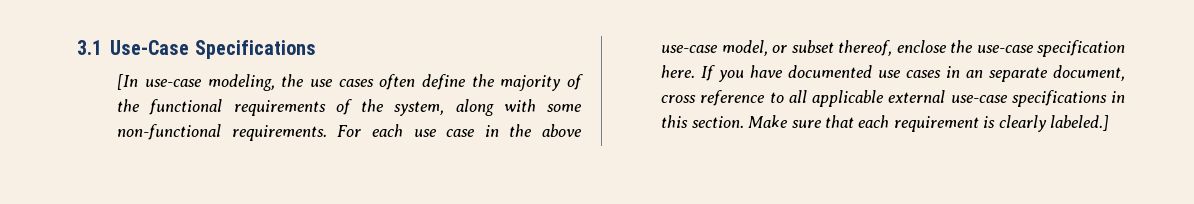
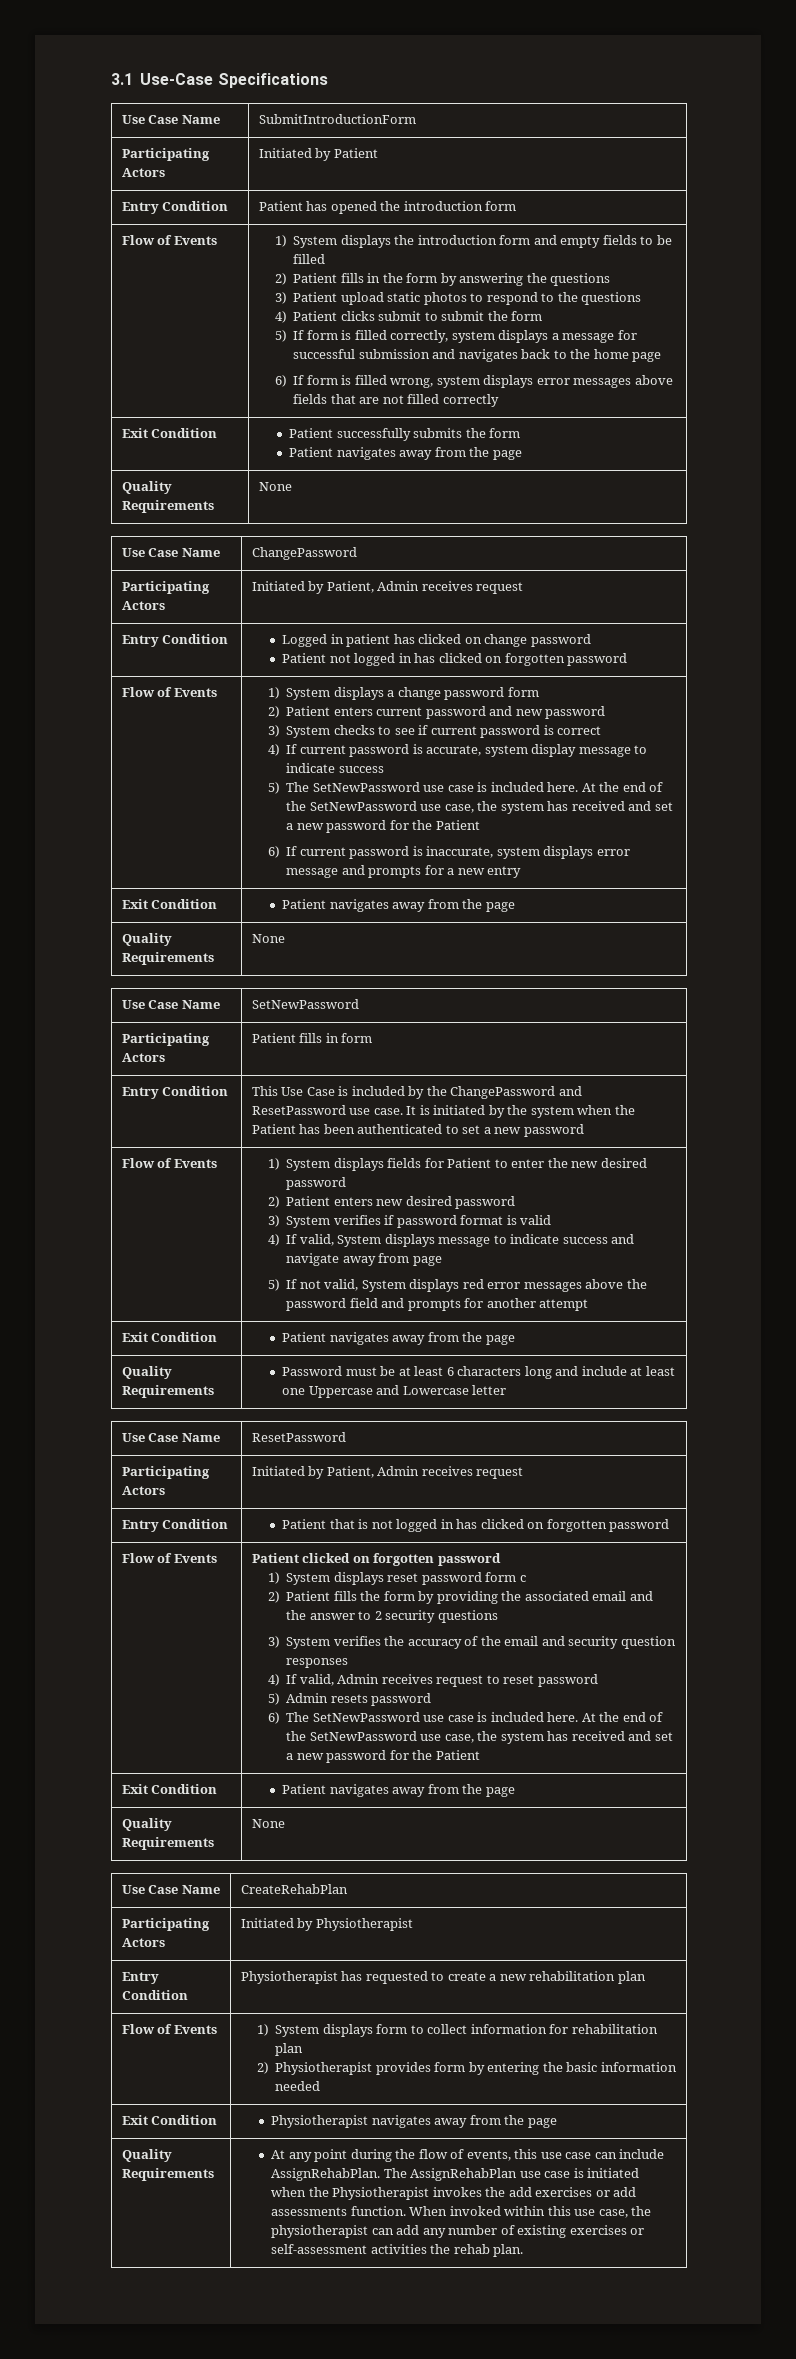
- [In use-case modeling, the use cases often define the majority of the functional requirements of the system, along with some non-functional requirements. For each use case in the above use-case model, or subset thereof, enclose the use-case specification here. If you have documented use cases in an separate document, cross reference to all applicable external use-case specifications in this section. Make sure that each requirement is clearly labeled.]
+ Use Case Name | SubmitIntroductionForm
+ Participating Actors | Initiated by Patient
+ Entry Condition | Patient has opened the introduction form
+ Flow of Events | 1) System displays the introduction form and empty fields to be filled
+ 2) Patient fills in the form by answering the questions
+ 3) Patient upload static photos to respond to the questions
+ 4) Patient clicks submit to submit the form
+ 5) If form is filled correctly, system displays a message for successful submission and navigates back to the home page
+ 6) If form is filled wrong, system displays error messages above fields that are not filled correctly
+ Exit Condition | Patient successfully submits the form
+ Patient navigates away from the page
+ Quality Requirements | None
+ Use Case Name | ChangePassword
+ Participating Actors | Initiated by Patient, Admin receives request
+ Entry Condition | Logged in patient has clicked on change password
+ Patient not logged in has clicked on forgotten password
+ Flow of Events | 1) System displays a change password form
+ 2) Patient enters current password and new password
+ 3) System checks to see if current password is correct
+ 4) If current password is accurate, system display message to indicate success
+ 5) The SetNewPassword use case is included here. At the end of the SetNewPassword use case, the system has received and set a new password for the Patient
+ 6) If current password is inaccurate, system displays error message and prompts for a new entry
+ Exit Condition | Patient navigates away from the page
+ Quality Requirements | None
+ Use Case Name | SetNewPassword
+ Participating Actors | Patient fills in form
+ Entry Condition | This Use Case is included by the ChangePassword and ResetPassword use case. It is initiated by the system when the Patient has been authenticated to set a new password
+ Flow of Events | 1) System displays fields for Patient to enter the new desired password
+ 2) Patient enters new desired password
+ 3) System verifies if password format is valid
+ 4) If valid, System displays message to indicate success and navigate away from page
+ 5) If not valid, System displays red error messages above the password field and prompts for another attempt
+ Exit Condition | Patient navigates away from the page
+ Quality Requirements | Password must be at least 6 characters long and include at least one Uppercase and Lowercase letter
+ Use Case Name | ResetPassword
+ Participating Actors | Initiated by Patient, Admin receives request
+ Entry Condition | Patient that is not logged in has clicked on forgotten password
+ Flow of Events | Patient clicked on forgotten password
+ 1) System displays reset password form c
+ 2) Patient fills the form by providing the associated email and the answer to 2 security questions
+ 3) System verifies the accuracy of the email and security question responses
+ 4) If valid, Admin receives request to reset password
+ 5) Admin resets password
+ 6) The SetNewPassword use case is included here. At the end of the SetNewPassword use case, the system has received and set a new password for the Patient
+ Exit Condition | Patient navigates away from the page
+ Quality Requirements | None
+ Use Case Name | CreateRehabPlan
+ Participating Actors | Initiated by Physiotherapist
+ Entry Condition | Physiotherapist has requested to create a new rehabilitation plan
+ Flow of Events | 1) System displays form to collect information for rehabilitation plan
+ 2) Physiotherapist provides form by entering the basic information needed
+ Exit Condition | Physiotherapist navigates away from the page
+ Quality Requirements | At any point during the flow of events, this use case can include AssignRehabPlan. The AssignRehabPlan use case is initiated when the Physiotherapist invokes the add exercises or add assessments function. When invoked within this use case, the physiotherapist can add any number of existing exercises or self-assessment activities the rehab plan.

